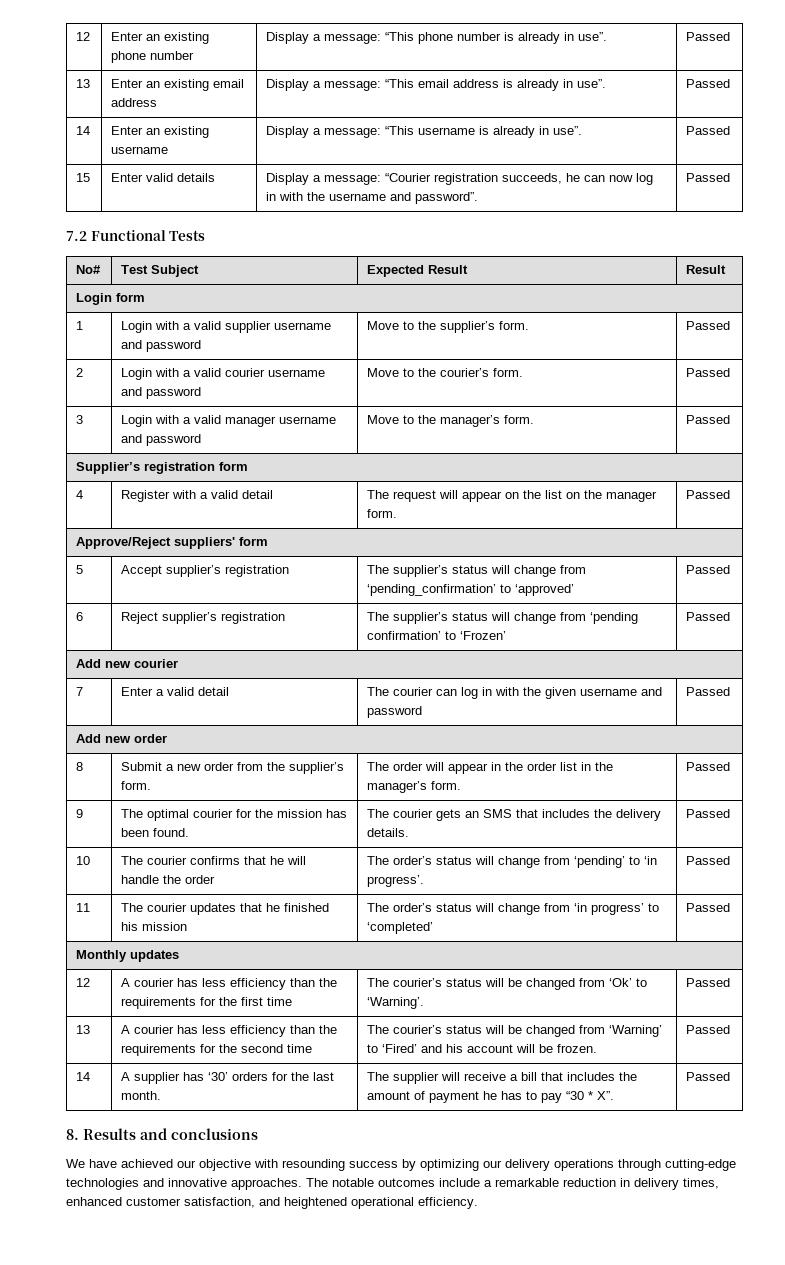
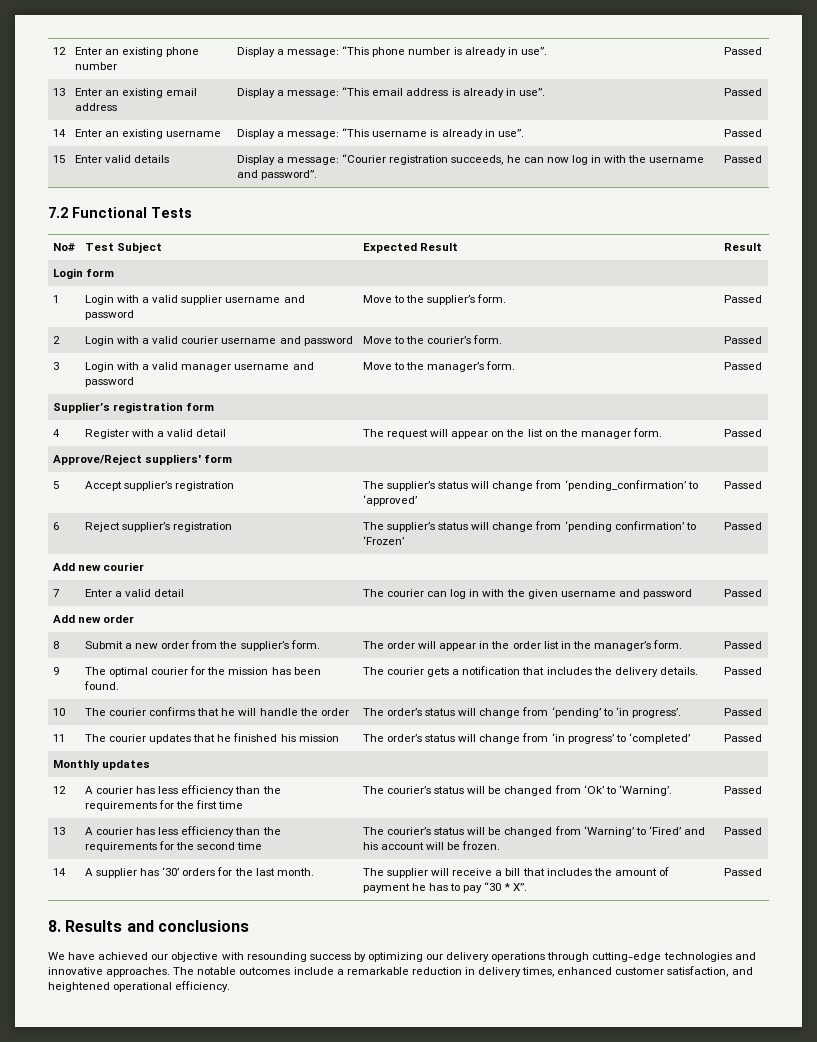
- 9 | The optimal courier for the mission has been found. | The courier gets an SMS that includes the delivery details. | Passed
+ 9 | The optimal courier for the mission has been found. | The courier gets a notification that includes the delivery details. | Passed

